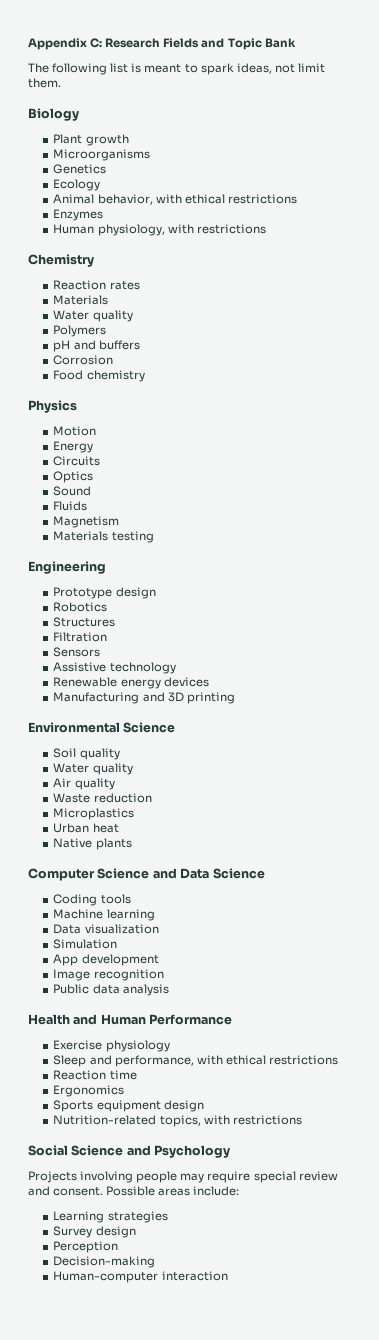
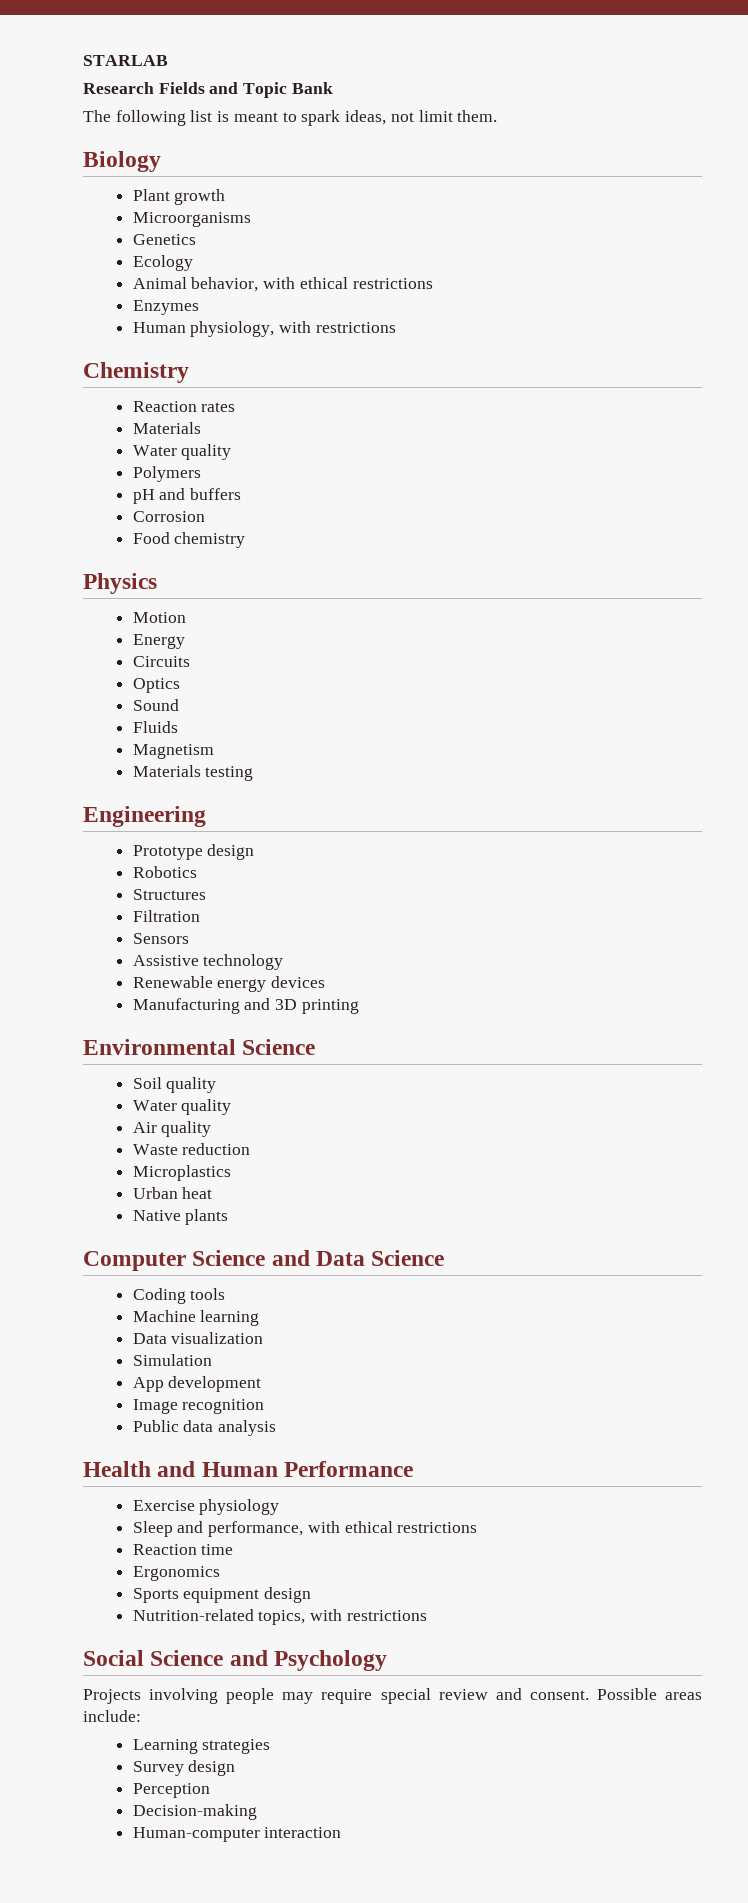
- Appendix C: Research Fields and Topic Bank
+ STARLAB
+ Research Fields and Topic Bank

